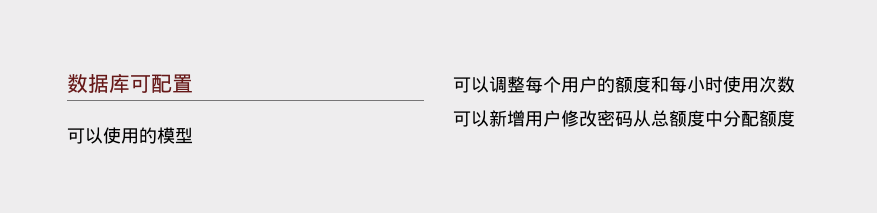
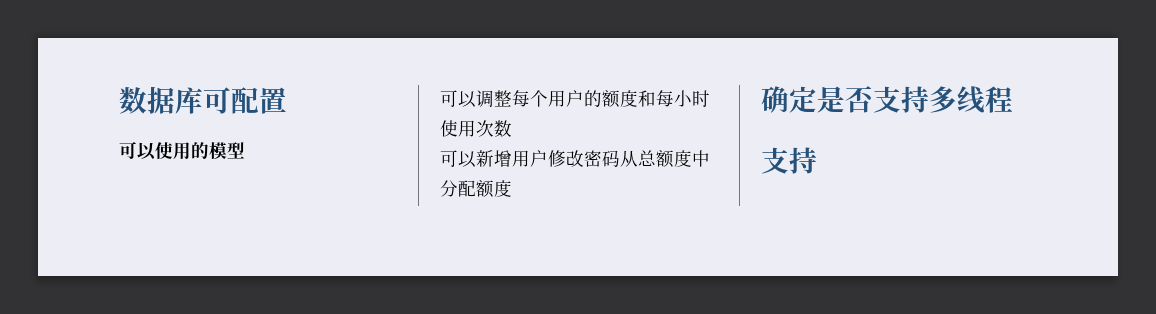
+ 确定是否支持多线程
+ 支持

